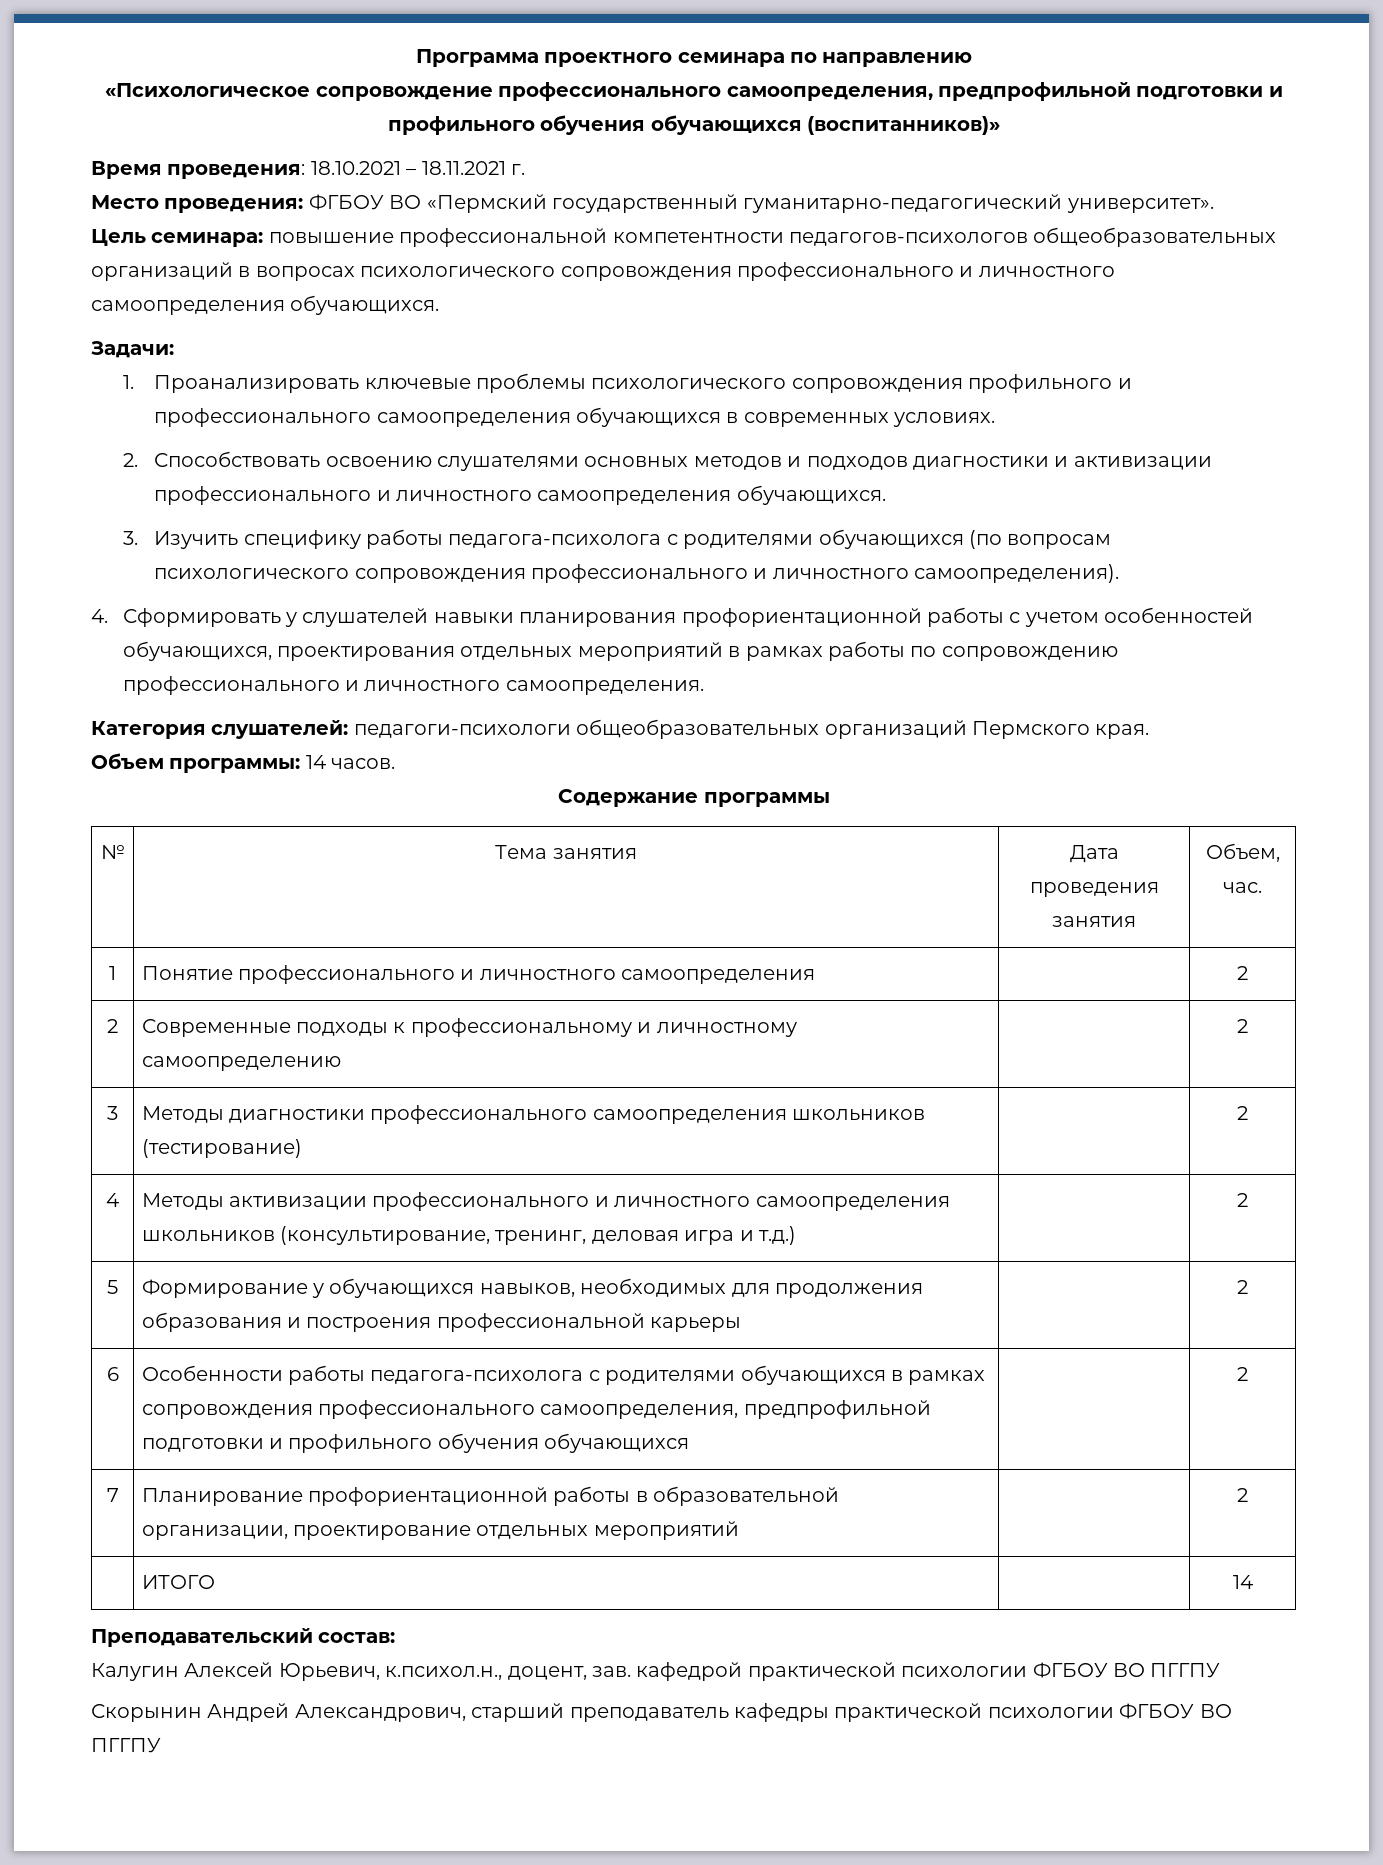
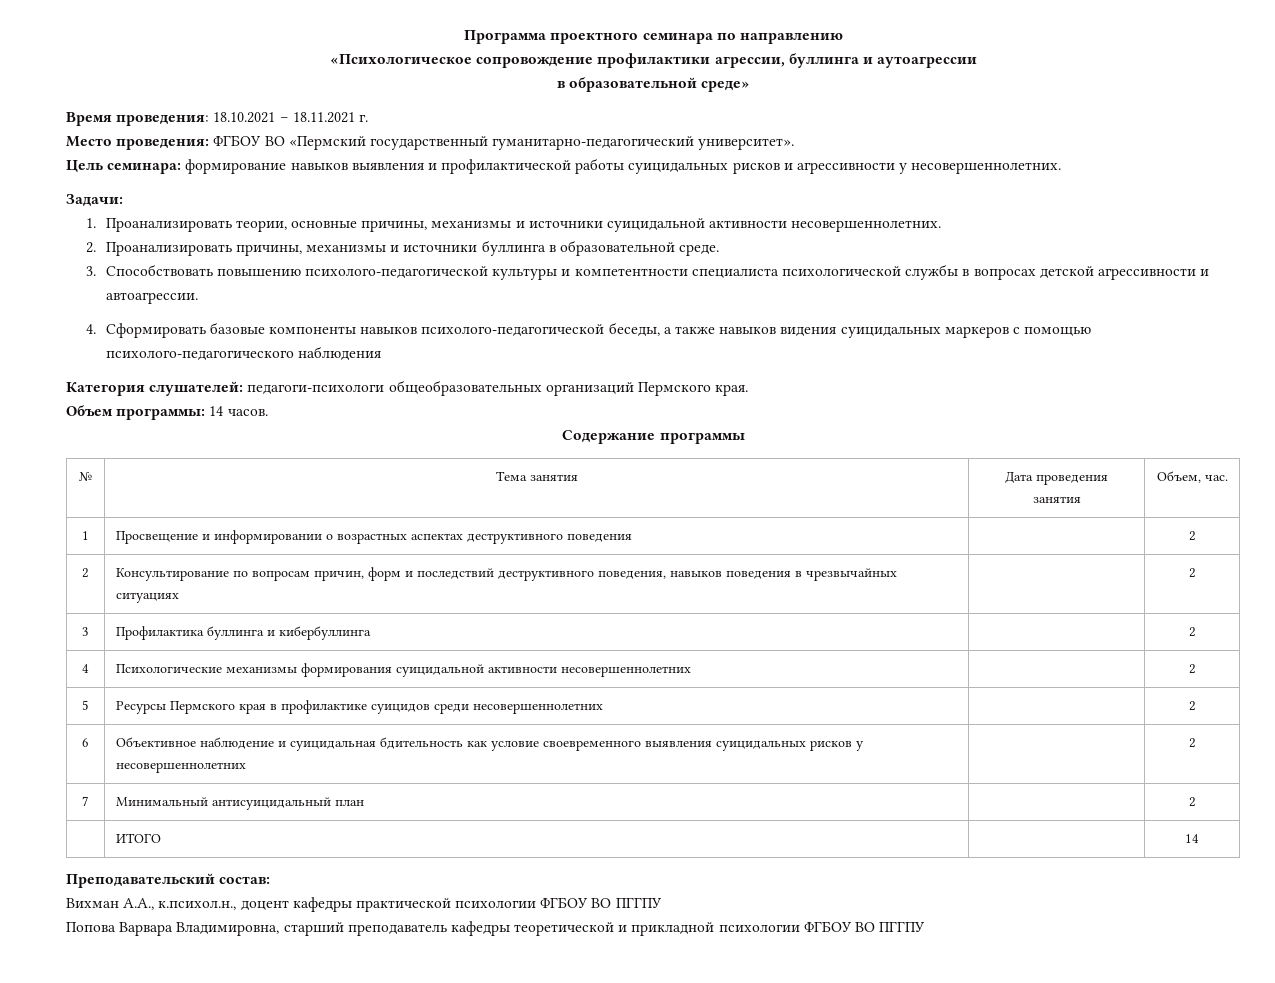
- «Психологическое сопровождение профессионального самоопределения, предпрофильной подготовки и профильного обучения обучающихся (воспитанников)»
+ «Психологическое сопровождение профилактики агрессии, буллинга и аутоагрессии
+ в образовательной среде»
- Цель семинара: повышение профессиональной компетентности педагогов-психологов общеобразовательных организаций в вопросах психологического сопровождения профессионального и личностного самоопределения обучающихся.
+ Цель семинара: формирование навыков выявления и профилактической работы суицидальных рисков и агрессивности у несовершеннолетних.
  Задачи:
- 1. Проанализировать ключевые проблемы психологического сопровождения профильного и профессионального самоопределения обучающихся в современных условиях.
- 2. Способствовать освоению слушателями основных методов и подходов диагностики и активизации профессионального и личностного самоопределения обучающихся.
- 3. Изучить специфику работы педагога-психолога с родителями обучающихся (по вопросам психологического сопровождения профессионального и личностного самоопределения).
- 4. Сформировать у слушателей навыки планирования профориентационной работы с учетом особенностей обучающихся, проектирования отдельных мероприятий в рамках работы по сопровождению профессионального и личностного самоопределения.
+ 1. Проанализировать теории, основные причины, механизмы и источники суицидальной активности несовершеннолетних.
+ 2. Проанализировать причины, механизмы и источники буллинга в образовательной среде.
+ 3. Способствовать повышению психолого-педагогической культуры и компетентности специалиста психологической службы в вопросах детской агрессивности и автоагрессии.
+ 4. Сформировать базовые компоненты навыков психолого-педагогической беседы, а также навыков видения суицидальных маркеров с помощью психолого-педагогического наблюдения
- 1 | Понятие профессионального и личностного самоопределения | | 2
- 2 | Современные подходы к профессиональному и личностному самоопределению | | 2
- 3 | Методы диагностики профессионального самоопределения школьников (тестирование) | | 2
- 4 | Методы активизации профессионального и личностного самоопределения школьников (консультирование, тренинг, деловая игра и т.д.) | | 2
- 5 | Формирование у обучающихся навыков, необходимых для продолжения образования и построения профессиональной карьеры | | 2
- 6 | Особенности работы педагога-психолога с родителями обучающихся в рамках сопровождения профессионального самоопределения, предпрофильной подготовки и профильного обучения обучающихся | | 2
- 7 | Планирование профориентационной работы в образовательной организации, проектирование отдельных мероприятий | | 2
+ 1 | Просвещение и информировании о возрастных аспектах деструктивного поведения | | 2
+ 2 | Консультирование по вопросам причин, форм и последствий деструктивного поведения, навыков поведения в чрезвычайных ситуациях | | 2
+ 3 | Профилактика буллинга и кибербуллинга | | 2
+ 4 | Психологические механизмы формирования суицидальной активности несовершеннолетних | | 2
+ 5 | Ресурсы Пермского края в профилактике суицидов среди несовершеннолетних | | 2
+ 6 | Объективное наблюдение и суицидальная бдительность как условие своевременного выявления суицидальных рисков у несовершеннолетних | | 2
+ 7 | Минимальный антисуицидальный план | | 2
- Калугин Алексей Юрьевич, к.психол.н., доцент, зав. кафедрой практической психологии ФГБОУ ВО ПГГПУ
+ Вихман А.А., к.психол.н., доцент кафедры практической психологии ФГБОУ ВО ПГГПУ
- Скорынин Андрей Александрович, старший преподаватель кафедры практической психологии ФГБОУ ВО ПГГПУ
+ Попова Варвара Владимировна, старший преподаватель кафедры теоретической и прикладной психологии ФГБОУ ВО ПГГПУ

